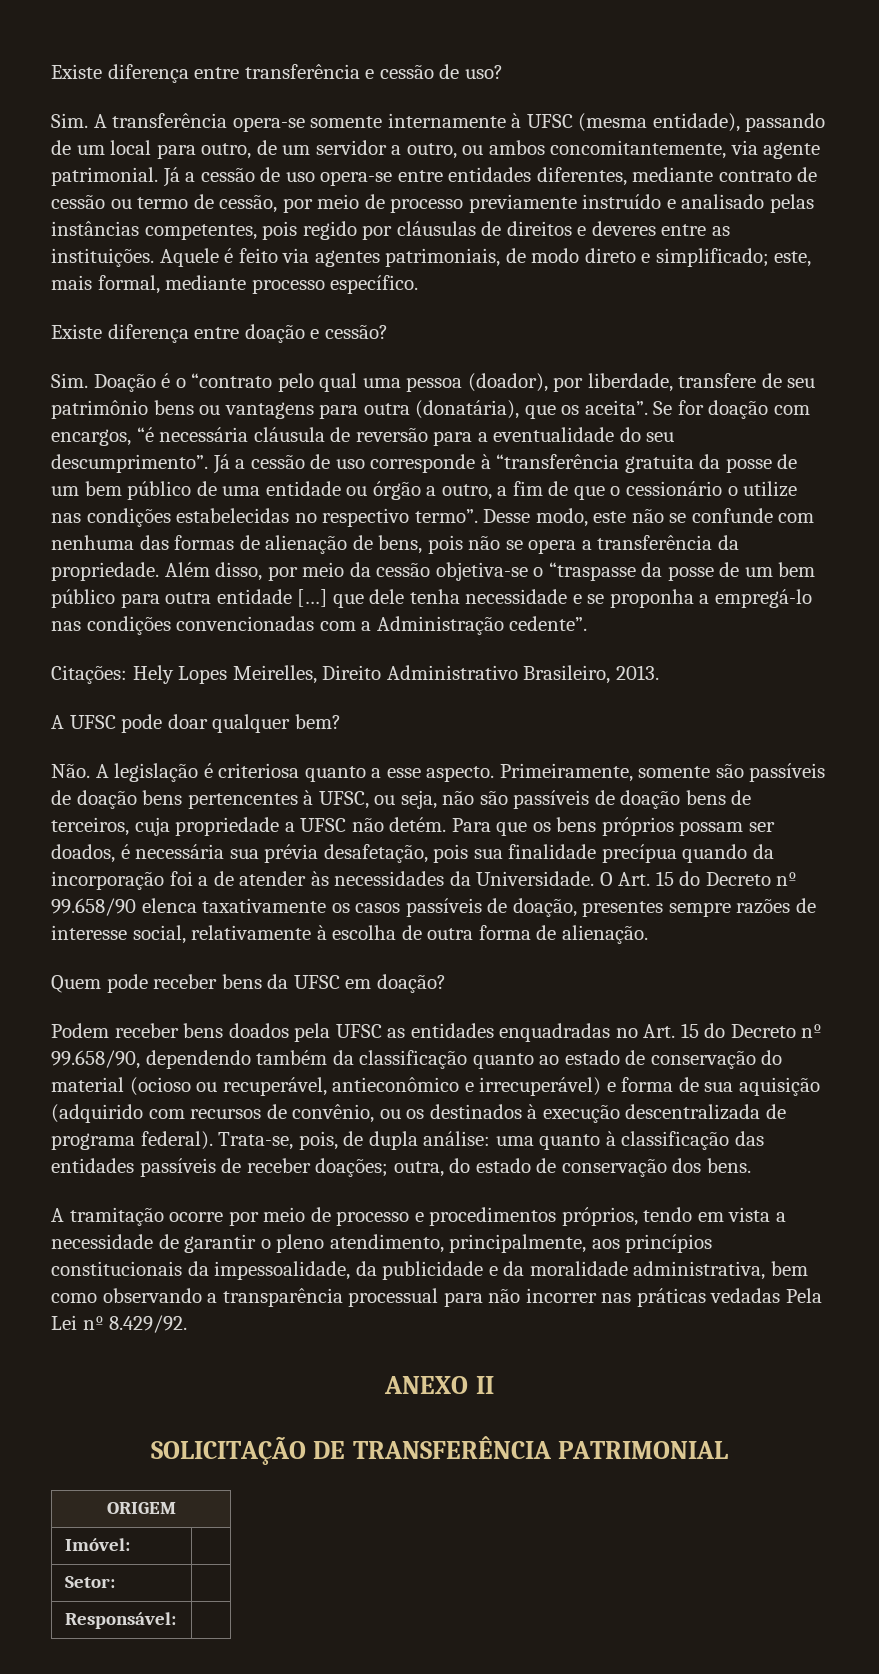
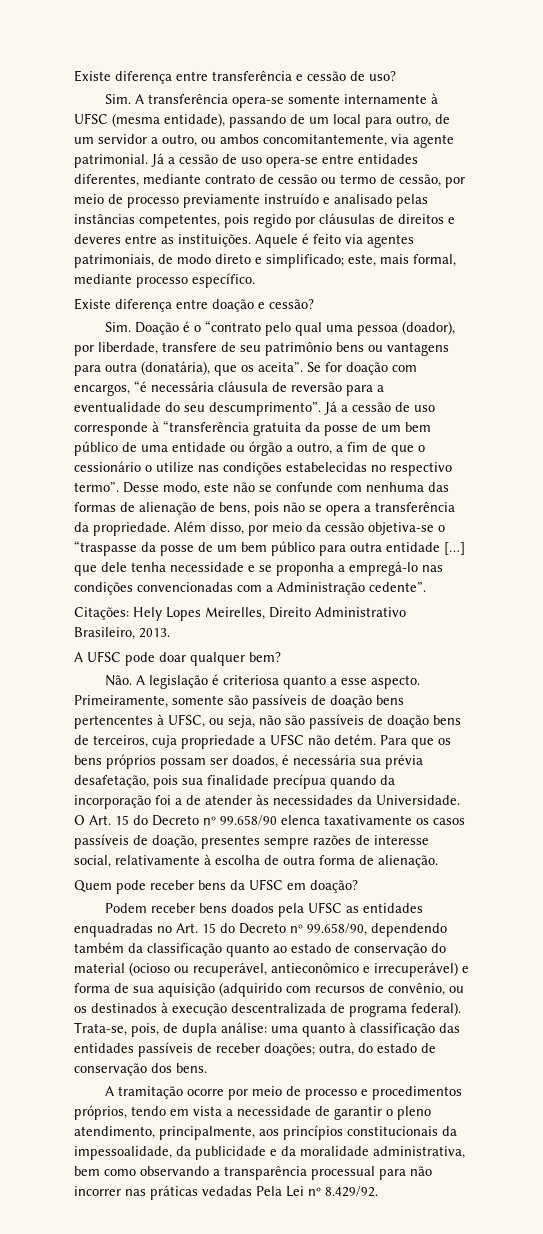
- ANEXO II
- SOLICITAÇÃO DE TRANSFERÊNCIA PATRIMONIAL
- ORIGEM
- Imóvel: |
- Setor: |
- Responsável: |

